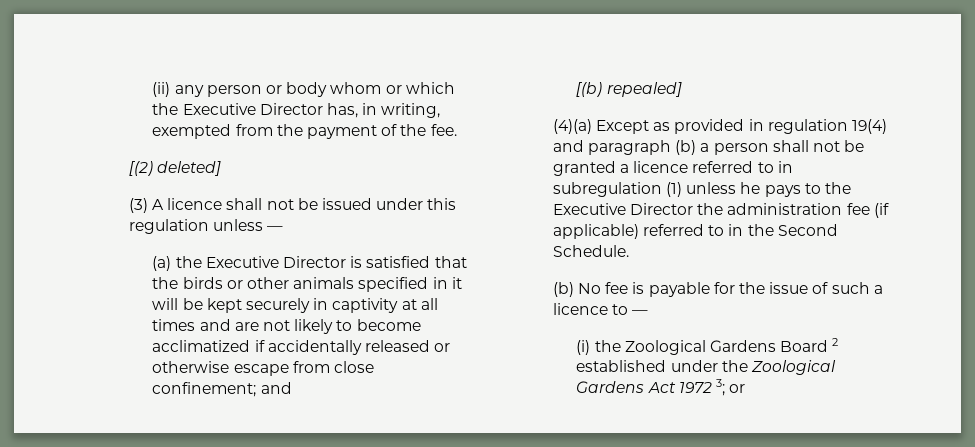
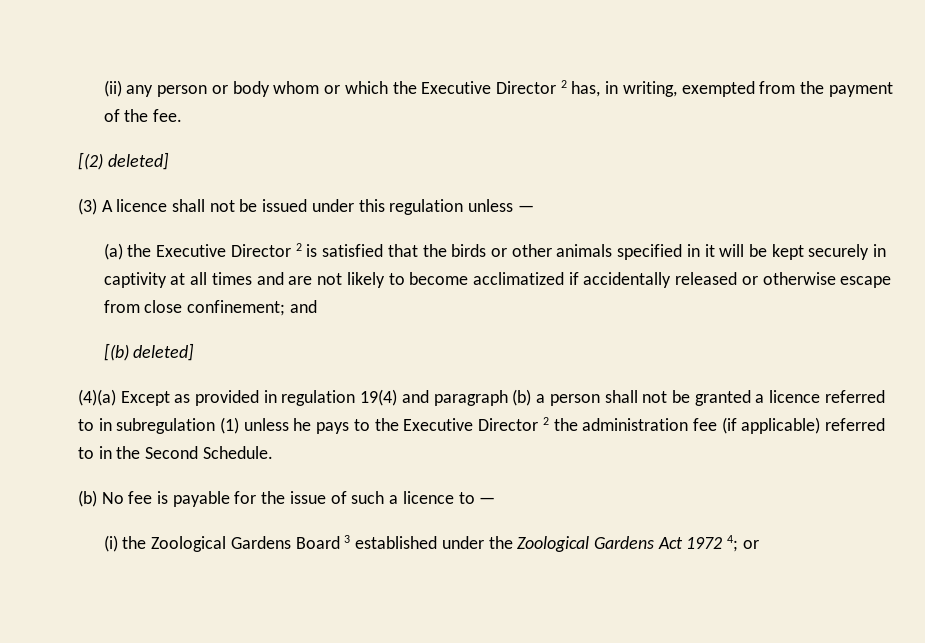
- (ii) any person or body whom or which the Executive Director has, in writing, exempted from the payment of the fee.
+ (ii) any person or body whom or which the Executive Director 2 has, in writing, exempted from the payment of the fee.
- (a) the Executive Director is satisfied that the birds or other animals specified in it will be kept securely in captivity at all times and are not likely to become acclimatized if accidentally released or otherwise escape from close confinement; and
+ (a) the Executive Director 2 is satisfied that the birds or other animals specified in it will be kept securely in captivity at all times and are not likely to become acclimatized if accidentally released or otherwise escape from close confinement; and
- [(b) repealed]
+ [(b) deleted]
- (4)(a) Except as provided in regulation 19(4) and paragraph (b) a person shall not be granted a licence referred to in subregulation (1) unless he pays to the Executive Director the administration fee (if applicable) referred to in the Second Schedule.
+ (4)(a) Except as provided in regulation 19(4) and paragraph (b) a person shall not be granted a licence referred to in subregulation (1) unless he pays to the Executive Director 2 the administration fee (if applicable) referred to in the Second Schedule.
- (i) the Zoological Gardens Board 2 established under the Zoological Gardens Act 1972 3; or
+ (i) the Zoological Gardens Board 3 established under the Zoological Gardens Act 1972 4; or

